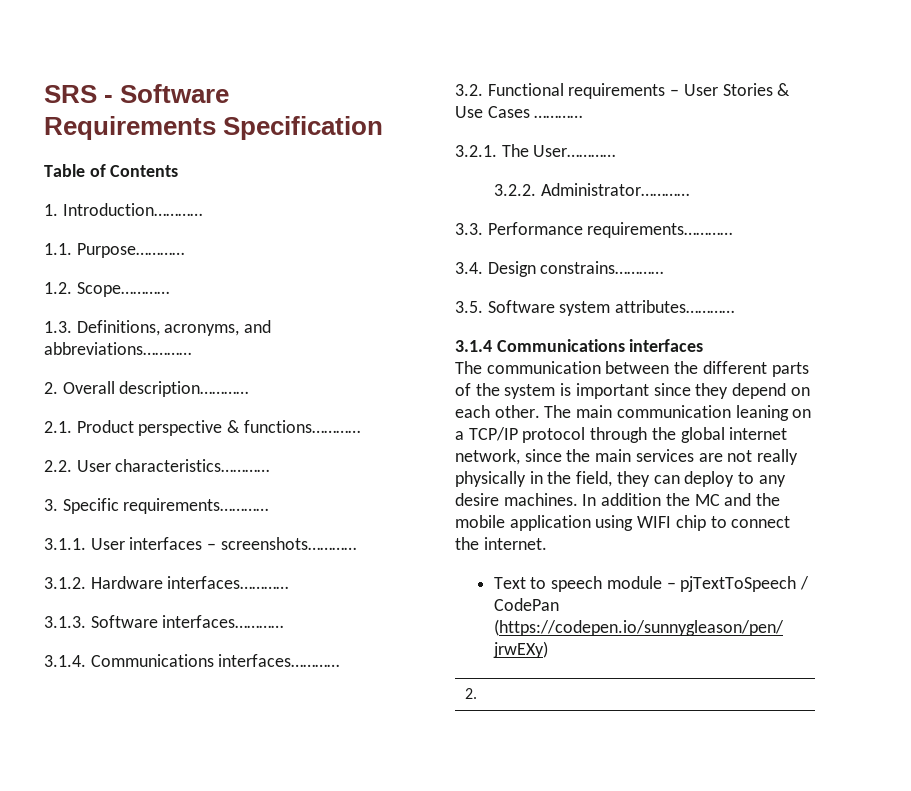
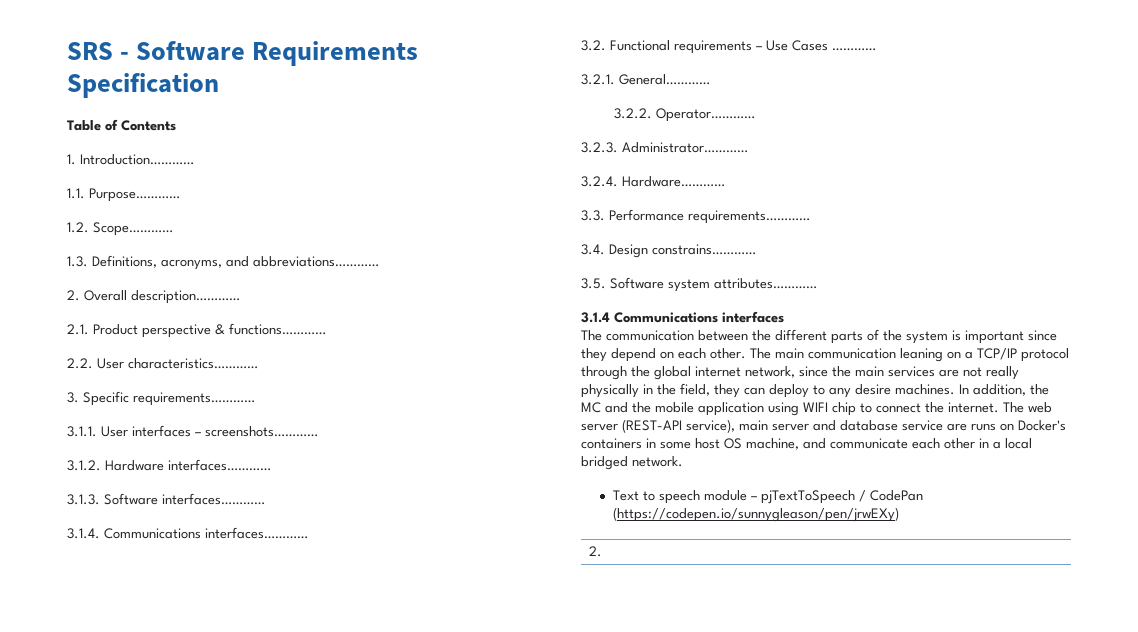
- 3.2. Functional requirements – User Stories & Use Cases …………
+ 3.2. Functional requirements – Use Cases …………
- 3.2.1. The User…………
+ 3.2.1. General…………
- 3.2.2. Administrator…………
+ 3.2.2. Operator…………
+ 3.2.3. Administrator…………
+ 3.2.4. Hardware…………
- In addition the MC and the mobile application using WIFI chip to connect the internet.
+ In addition, the MC and the mobile application using WIFI chip to connect the internet. The web server (REST-API service), main server and database service are runs on Docker's containers in some host OS machine, and communicate each other in a local bridged network.

